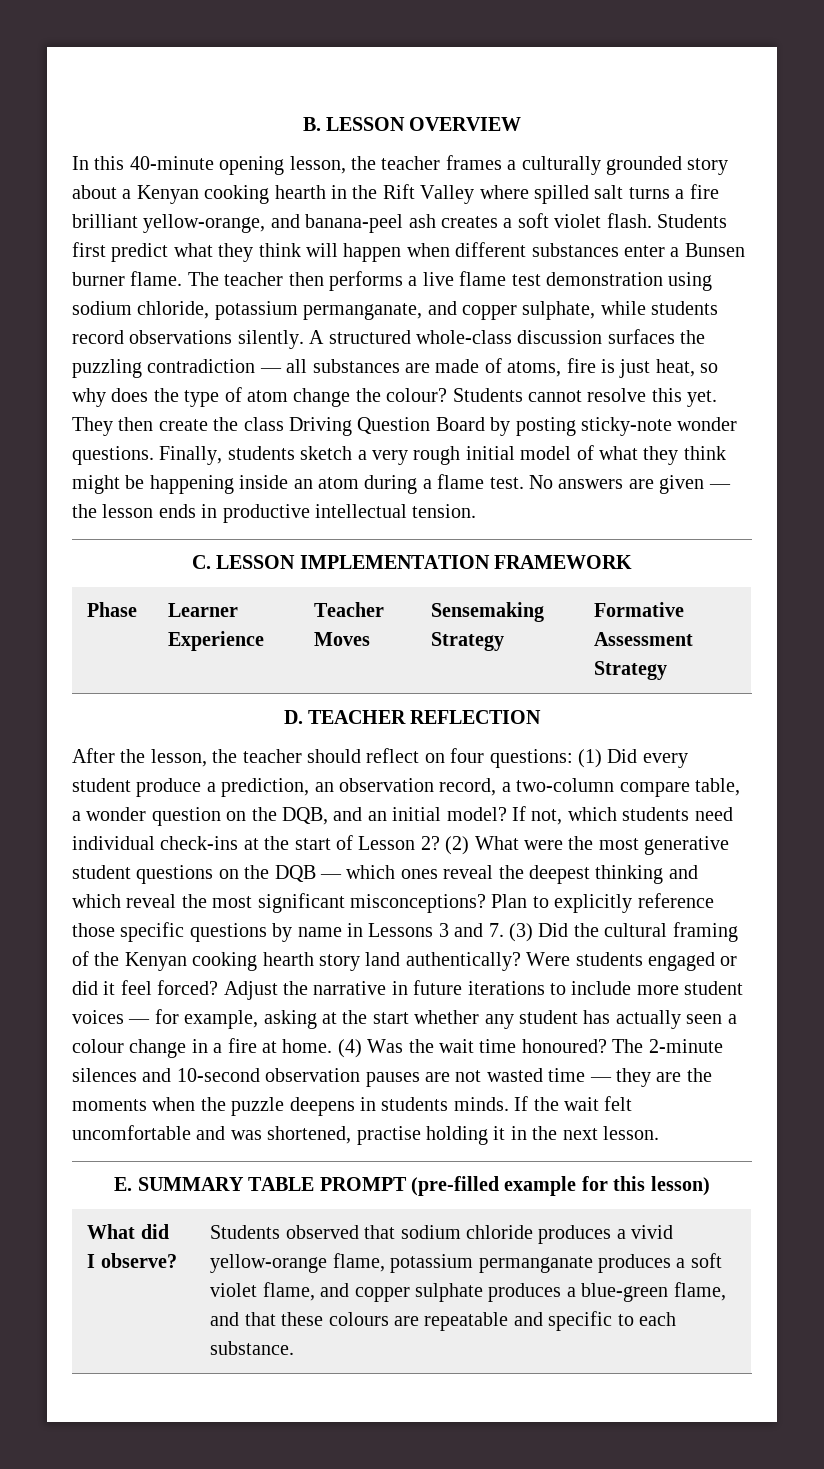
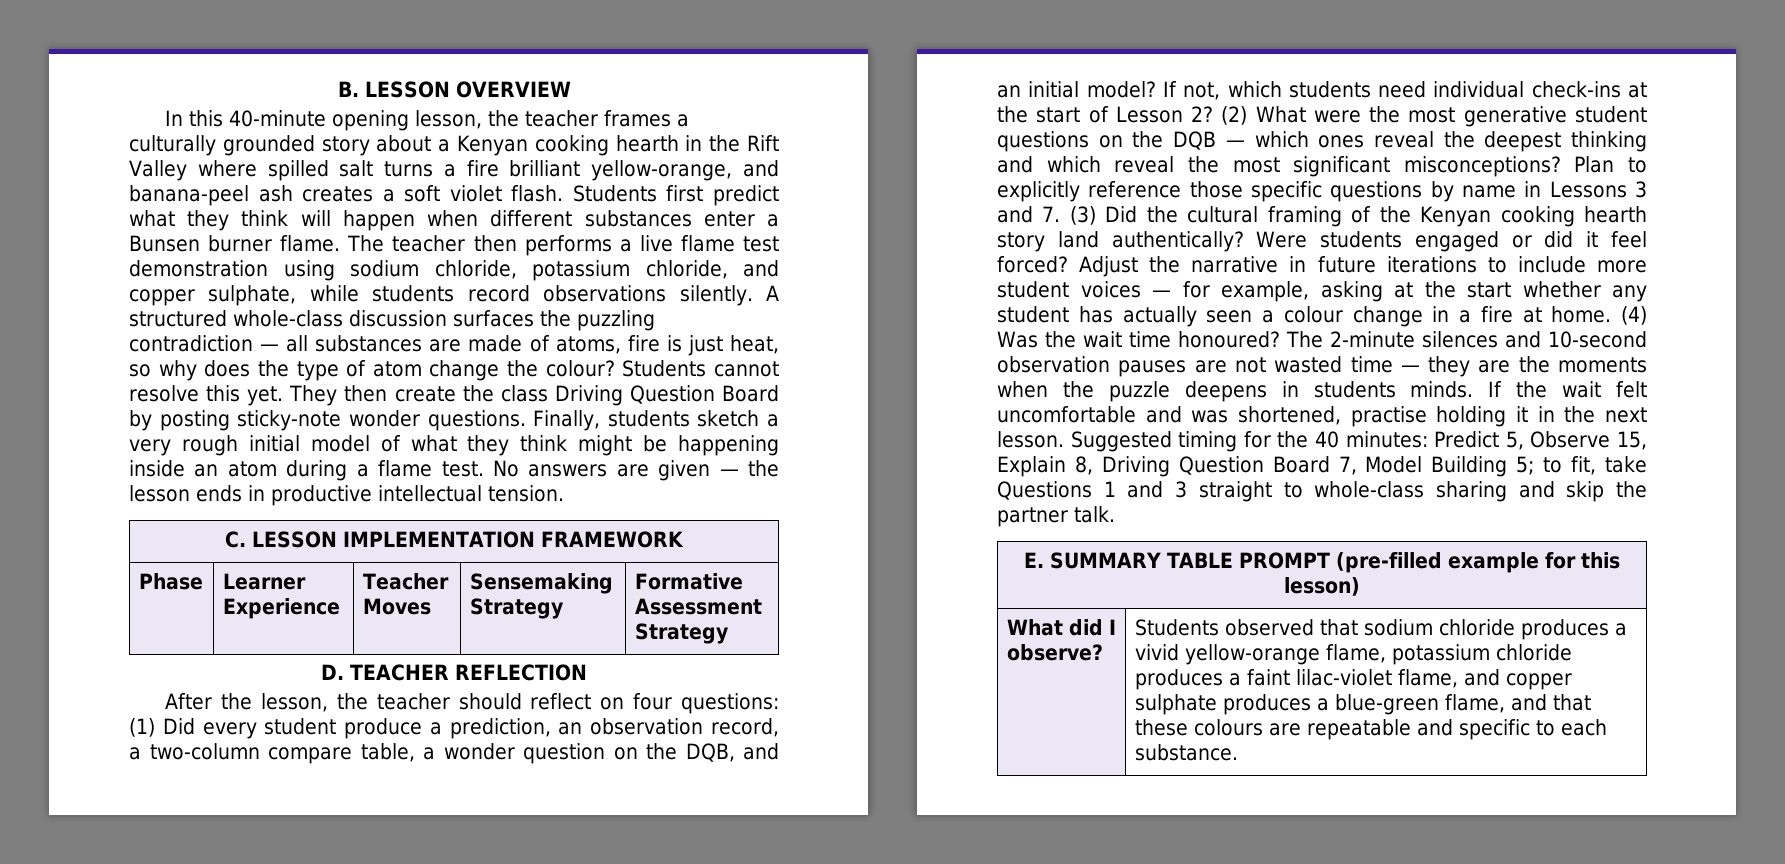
- The teacher then performs a live flame test demonstration using sodium chloride, potassium permanganate, and copper sulphate, while students record observations silently.
+ The teacher then performs a live flame test demonstration using sodium chloride, potassium chloride, and copper sulphate, while students record observations silently.
+ Suggested timing for the 40 minutes: Predict 5, Observe 15, Explain 8, Driving Question Board 7, Model Building 5; to fit, take Questions 1 and 3 straight to whole-class sharing and skip the partner talk.
- What did I observe? | Students observed that sodium chloride produces a vivid yellow-orange flame, potassium permanganate produces a soft violet flame, and copper sulphate produces a blue-green flame, and that these colours are repeatable and specific to each substance.
+ What did I observe? | Students observed that sodium chloride produces a vivid yellow-orange flame, potassium chloride produces a faint lilac-violet flame, and copper sulphate produces a blue-green flame, and that these colours are repeatable and specific to each substance.

